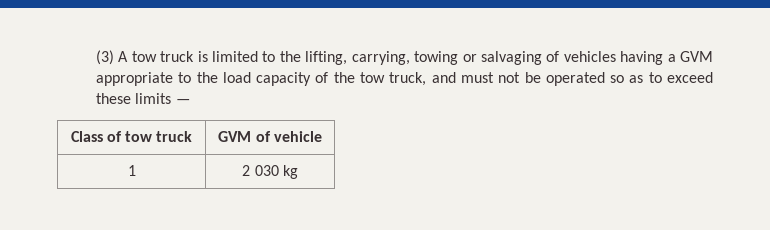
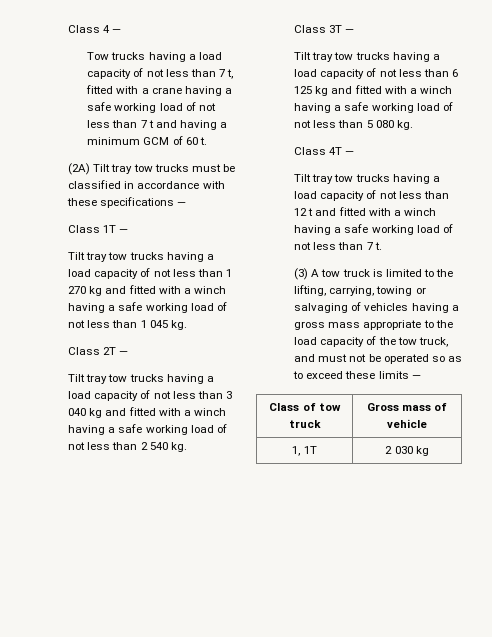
+ Class 4 —
+ Tow trucks having a load capacity of not less than 7 t, fitted with a crane having a safe working load of not less than 7 t and having a minimum GCM of 60 t.
+ (2A) Tilt tray tow trucks must be classified in accordance with these specifications —
+ Class 1T —
+ Tilt tray tow trucks having a load capacity of not less than 1 270 kg and fitted with a winch having a safe working load of not less than 1 045 kg.
+ Class 2T —
+ Tilt tray tow trucks having a load capacity of not less than 3 040 kg and fitted with a winch having a safe working load of not less than 2 540 kg.
+ Class 3T —
+ Tilt tray tow trucks having a load capacity of not less than 6 125 kg and fitted with a winch having a safe working load of not less than 5 080 kg.
+ Class 4T —
+ Tilt tray tow trucks having a load capacity of not less than 12 t and fitted with a winch having a safe working load of not less than 7 t.
- (3) A tow truck is limited to the lifting, carrying, towing or salvaging of vehicles having a GVM appropriate to the load capacity of the tow truck, and must not be operated so as to exceed these limits —
+ (3) A tow truck is limited to the lifting, carrying, towing or salvaging of vehicles having a gross mass appropriate to the load capacity of the tow truck, and must not be operated so as to exceed these limits —
- Class of tow truck | GVM of vehicle
+ Class of tow truck | Gross mass of vehicle
- 1 | 2 030 kg
+ 1, 1T | 2 030 kg

